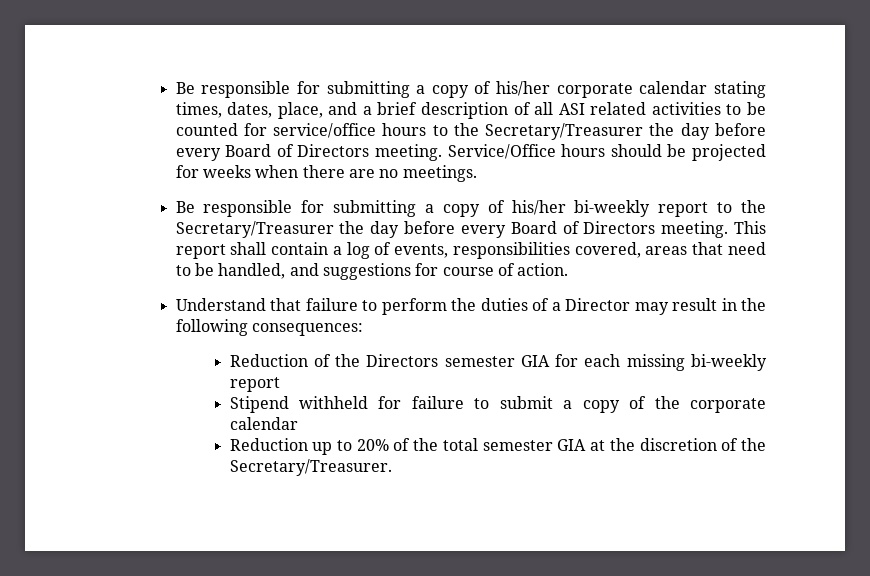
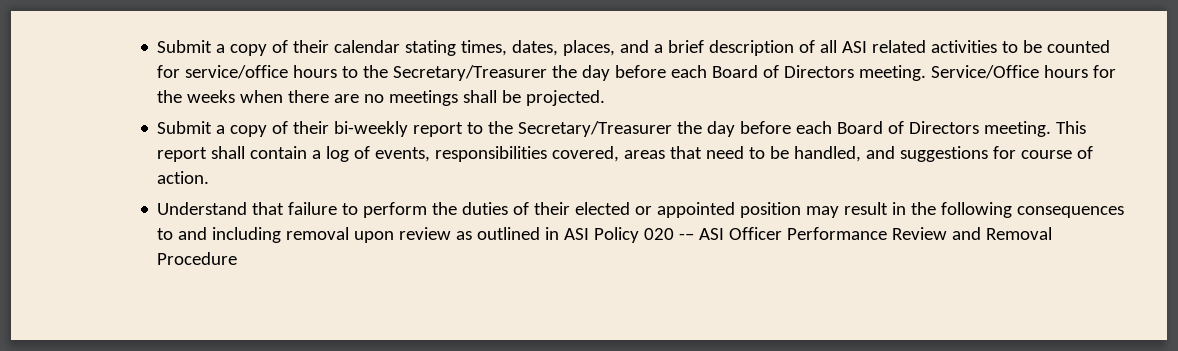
- Be responsible for submitting a copy of his/her corporate calendar stating times, dates, place, and a brief description of all ASI related activities to be counted for service/office hours to the Secretary/Treasurer the day before every Board of Directors meeting.
+ Submit a copy of their calendar stating times, dates, places, and a brief description of all ASI related activities to be counted for service/office hours to the Secretary/Treasurer the day before each Board of Directors meeting.
- Service/Office hours should be projected for weeks when there are no meetings.
- Be responsible for submitting a copy of his/her bi-weekly report to the Secretary/Treasurer the day before every Board of Directors meeting.
+ Service/Office hours for the weeks when there are no meetings shall be projected.
+ Submit a copy of their bi-weekly report to the Secretary/Treasurer the day before each Board of Directors meeting.
- Understand that failure to perform the duties of a Director may result in the following consequences:
- Reduction of the Directors semester GIA for each missing bi-weekly report
- Stipend withheld for failure to submit a copy of the corporate calendar
- Reduction up to 20% of the total semester GIA at the discretion of the Secretary/Treasurer.
+ Understand that failure to perform the duties of their elected or appointed position may result in the following consequences to and including removal upon review as outlined in ASI Policy 020 -– ASI Officer Performance Review and Removal Procedure

